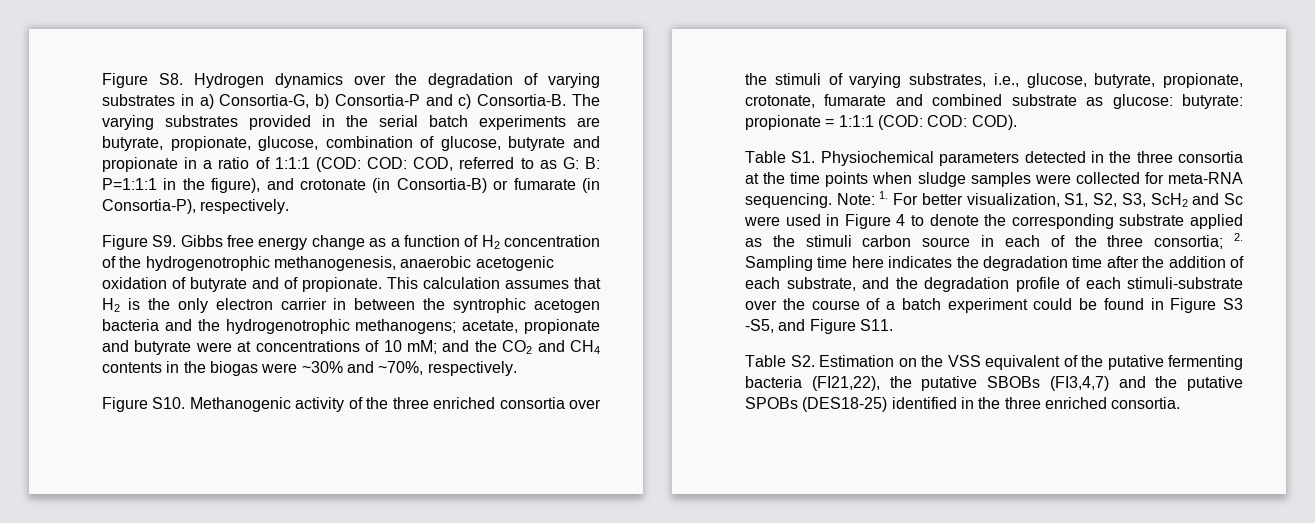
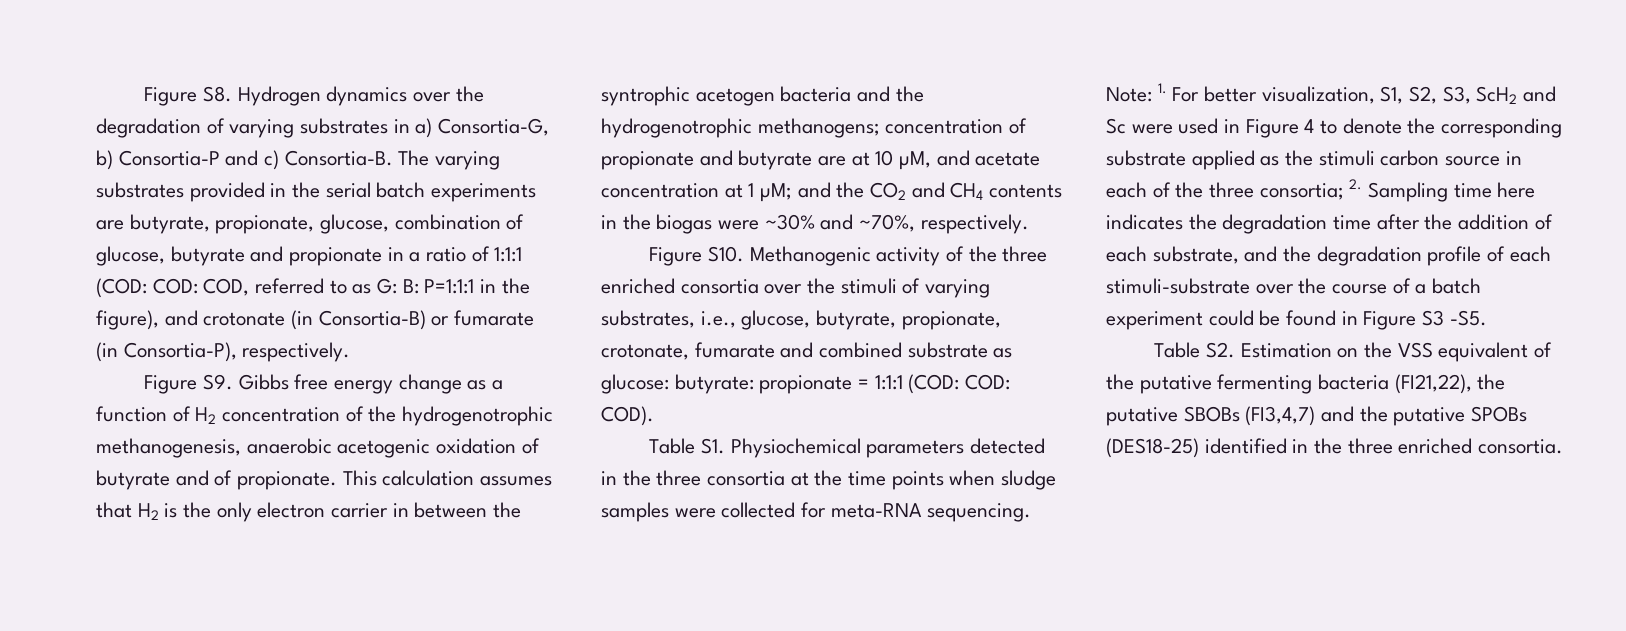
- This calculation assumes that H2 is the only electron carrier in between the syntrophic acetogen bacteria and the hydrogenotrophic methanogens; acetate, propionate and butyrate were at concentrations of 10 mM; and the CO2 and CH4 contents in the biogas were ~30% and ~70%, respectively.
+ This calculation assumes that H2 is the only electron carrier in between the syntrophic acetogen bacteria and the hydrogenotrophic methanogens; concentration of propionate and butyrate are at 10 µM, and acetate concentration at 1 µM; and the CO2 and CH4 contents in the biogas were ~30% and ~70%, respectively.
- 2. Sampling time here indicates the degradation time after the addition of each substrate, and the degradation profile of each stimuli-substrate over the course of a batch experiment could be found in Figure S3 -S5, and Figure S11.
+ 2. Sampling time here indicates the degradation time after the addition of each substrate, and the degradation profile of each stimuli-substrate over the course of a batch experiment could be found in Figure S3 -S5.

